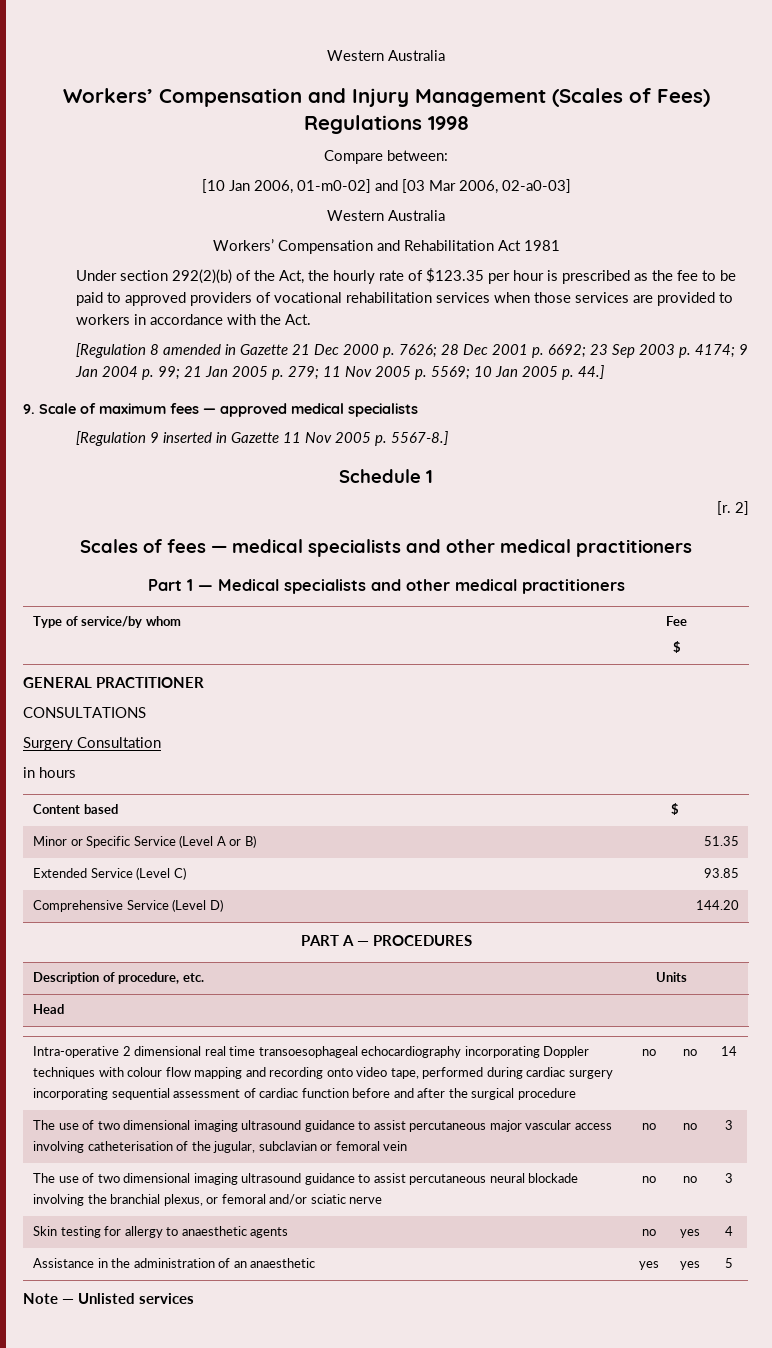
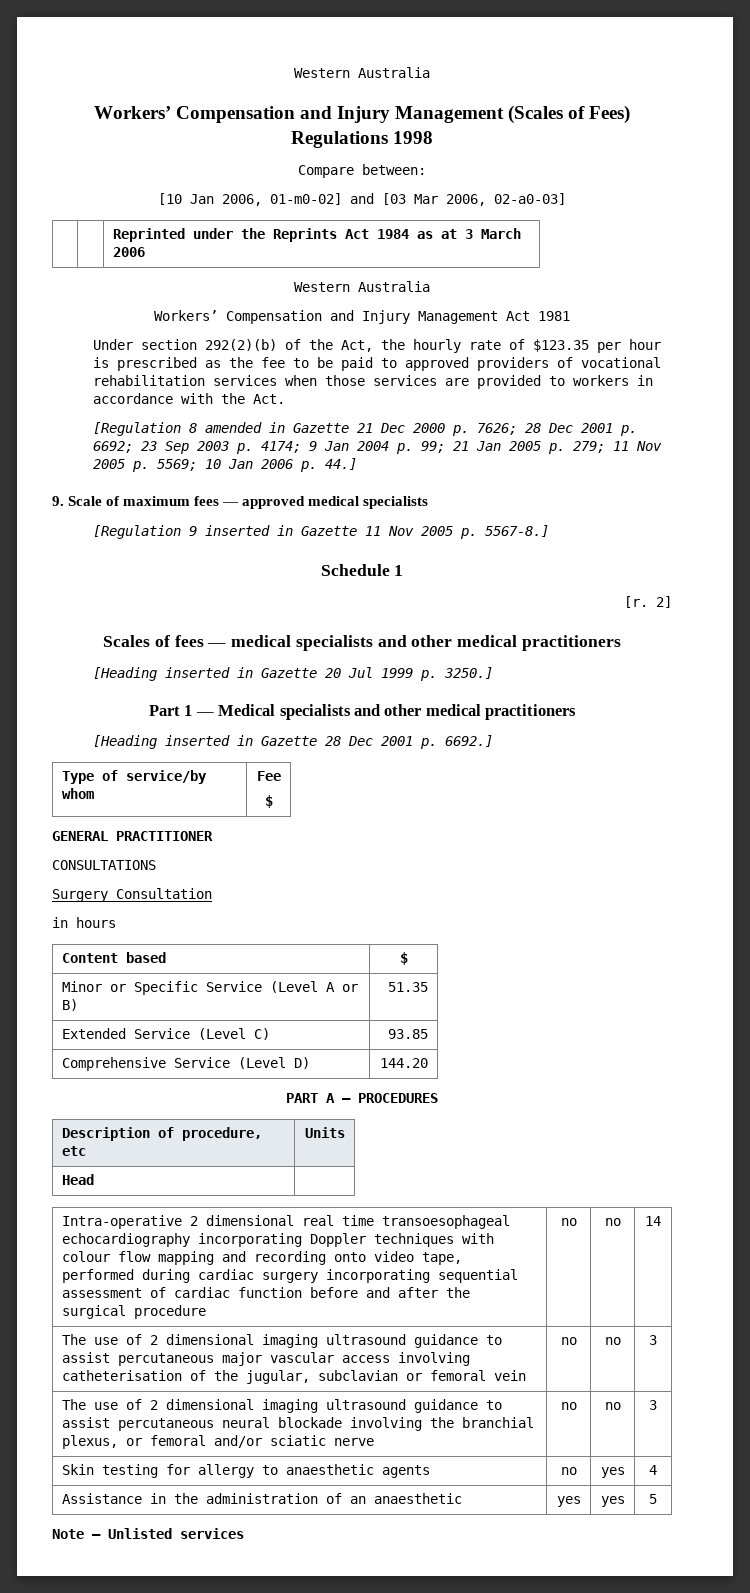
  [10 Jan 2006, 01-m0-02] and [03 Mar 2006, 02-a0-03]
+ | | Reprinted under the Reprints Act 1984 as at 3 March 2006
  Western Australia
- Workers’ Compensation and Rehabilitation Act 1981
+ Workers’ Compensation and Injury Management Act 1981
- [Regulation 8 amended in Gazette 21 Dec 2000 p. 7626; 28 Dec 2001 p. 6692; 23 Sep 2003 p. 4174; 9 Jan 2004 p. 99; 21 Jan 2005 p. 279; 11 Nov 2005 p. 5569; 10 Jan 2005 p. 44.]
+ [Regulation 8 amended in Gazette 21 Dec 2000 p. 7626; 28 Dec 2001 p. 6692; 23 Sep 2003 p. 4174; 9 Jan 2004 p. 99; 21 Jan 2005 p. 279; 11 Nov 2005 p. 5569; 10 Jan 2006 p. 44.]
+ [Heading inserted in Gazette 20 Jul 1999 p. 3250.]
+ [Heading inserted in Gazette 28 Dec 2001 p. 6692.]
- Description of procedure, etc. | Units
+ Description of procedure, etc | Units
- The use of two dimensional imaging ultrasound guidance to assist percutaneous major vascular access involving catheterisation of the jugular, subclavian or femoral vein | no | no | 3
+ The use of 2 dimensional imaging ultrasound guidance to assist percutaneous major vascular access involving catheterisation of the jugular, subclavian or femoral vein | no | no | 3
- The use of two dimensional imaging ultrasound guidance to assist percutaneous neural blockade involving the branchial plexus, or femoral and/or sciatic nerve | no | no | 3
+ The use of 2 dimensional imaging ultrasound guidance to assist percutaneous neural blockade involving the branchial plexus, or femoral and/or sciatic nerve | no | no | 3

